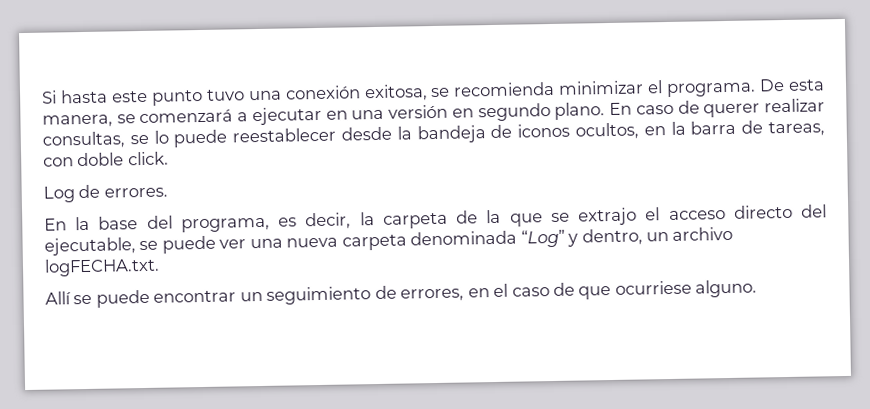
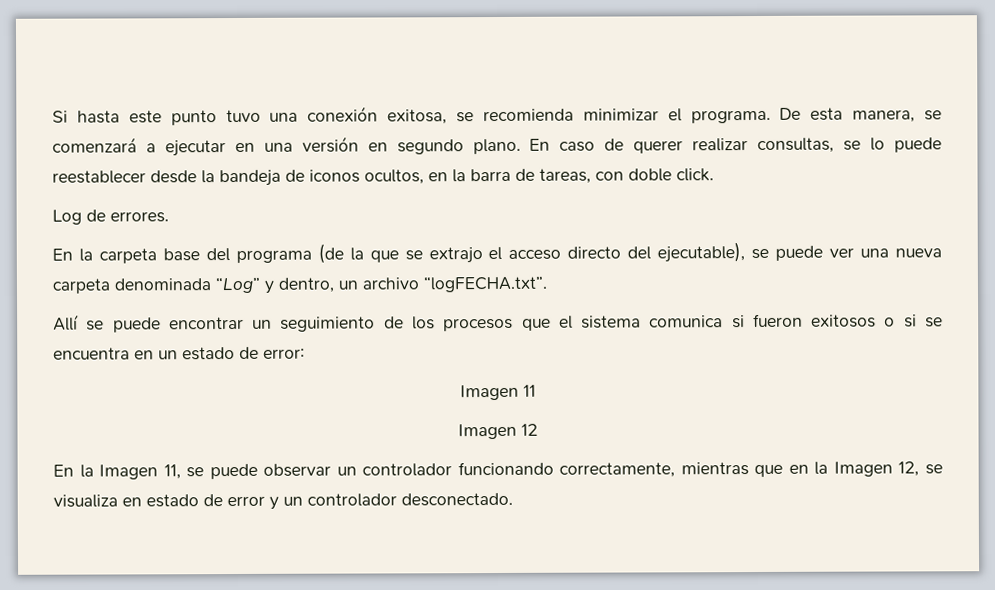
- En la base del programa, es decir, la carpeta de la que se extrajo el acceso directo del ejecutable, se puede ver una nueva carpeta denominada “Log” y dentro, un archivo logFECHA.txt.
+ En la carpeta base del programa (de la que se extrajo el acceso directo del ejecutable), se puede ver una nueva carpeta denominada “Log” y dentro, un archivo “logFECHA.txt”.
- Allí se puede encontrar un seguimiento de errores, en el caso de que ocurriese alguno.
+ Allí se puede encontrar un seguimiento de los procesos que el sistema comunica si fueron exitosos o si se encuentra en un estado de error:
+ Imagen 11
+ Imagen 12
+ En la Imagen 11, se puede observar un controlador funcionando correctamente, mientras que en la Imagen 12, se visualiza en estado de error y un controlador desconectado.

